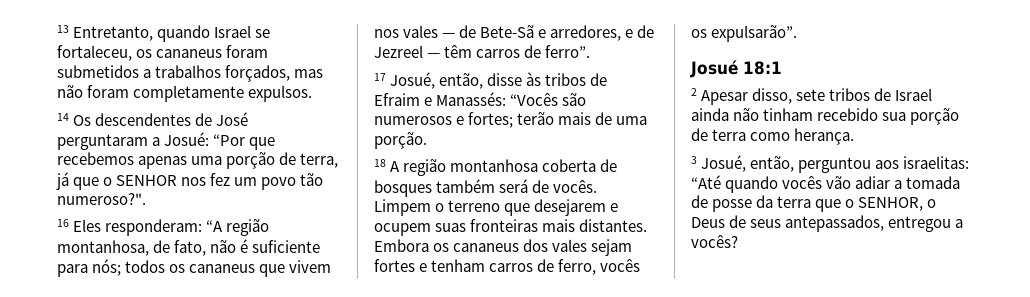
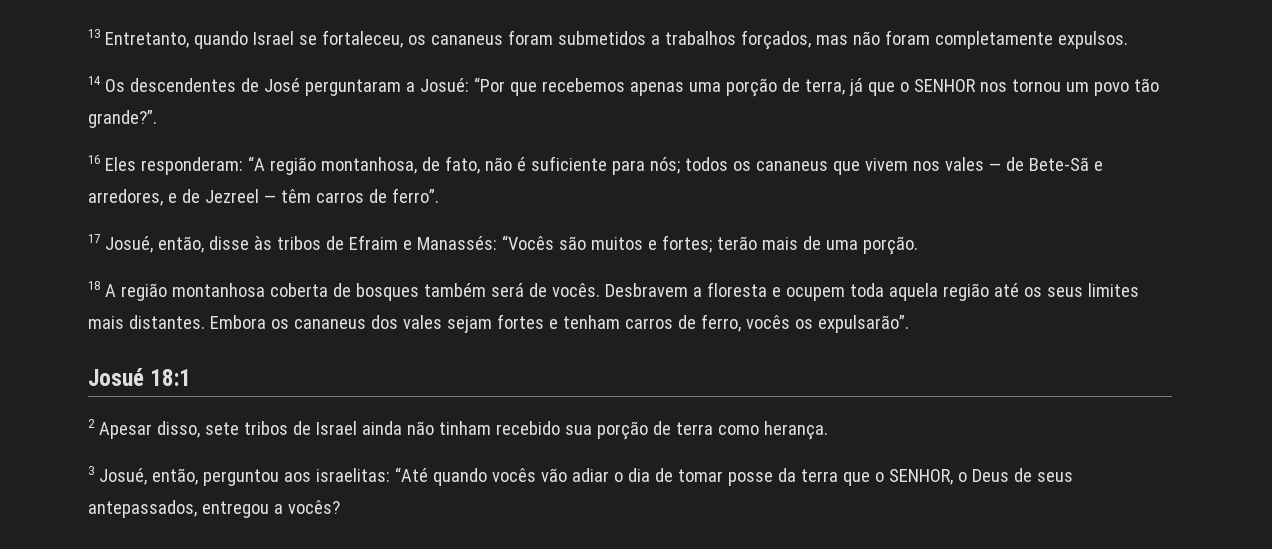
- 14 Os descendentes de José perguntaram a Josué: “Por que recebemos apenas uma porção de terra, já que o SENHOR nos fez um povo tão numeroso?".
+ 14 Os descendentes de José perguntaram a Josué: “Por que recebemos apenas uma porção de terra, já que o SENHOR nos tornou um povo tão grande?”.
- 17 Josué, então, disse às tribos de Efraim e Manassés: “Vocês são numerosos e fortes; terão mais de uma porção.
+ 17 Josué, então, disse às tribos de Efraim e Manassés: “Vocês são muitos e fortes; terão mais de uma porção.
- Limpem o terreno que desejarem e ocupem suas fronteiras mais distantes.
+ Desbravem a floresta e ocupem toda aquela região até os seus limites mais distantes.
- 3 Josué, então, perguntou aos israelitas: “Até quando vocês vão adiar a tomada de posse da terra que o SENHOR, o Deus de seus antepassados, entregou a vocês?
+ 3 Josué, então, perguntou aos israelitas: “Até quando vocês vão adiar o dia de tomar posse da terra que o SENHOR, o Deus de seus antepassados, entregou a vocês?

